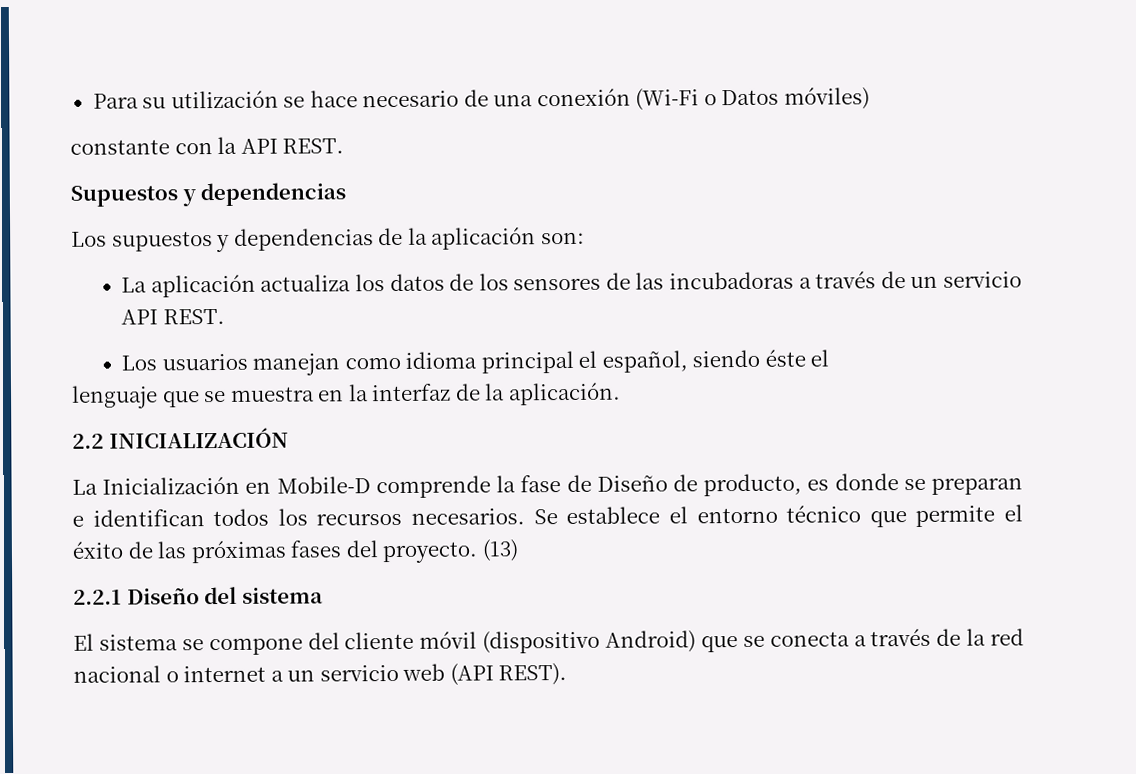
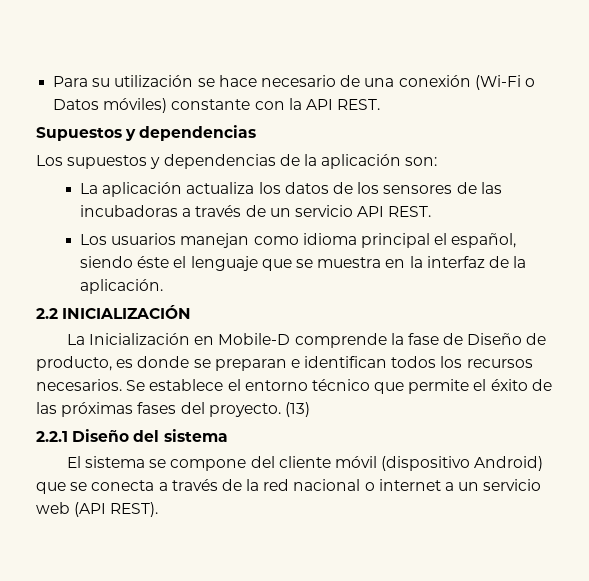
- Para su utilización se hace necesario de una conexión (Wi-Fi o Datos móviles)
- constante con la API REST.
+ Para su utilización se hace necesario de una conexión (Wi-Fi o Datos móviles) constante con la API REST.
- Los usuarios manejan como idioma principal el español, siendo éste el
- lenguaje que se muestra en la interfaz de la aplicación.
+ Los usuarios manejan como idioma principal el español, siendo éste el lenguaje que se muestra en la interfaz de la aplicación.

